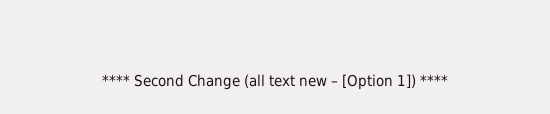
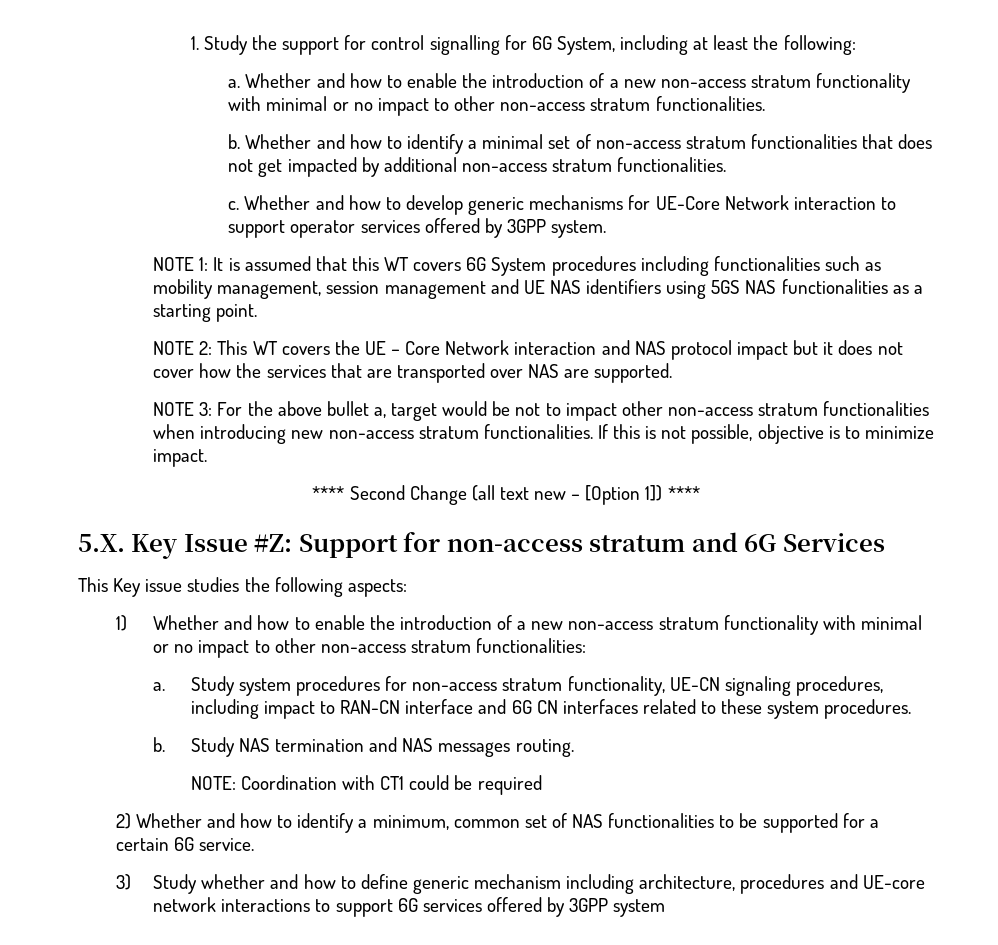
+ 1. Study the support for control signalling for 6G System, including at least the following:
+ a. Whether and how to enable the introduction of a new non-access stratum functionality with minimal or no impact to other non-access stratum functionalities.
+ b. Whether and how to identify a minimal set of non-access stratum functionalities that does not get impacted by additional non-access stratum functionalities.
+ c. Whether and how to develop generic mechanisms for UE-Core Network interaction to support operator services offered by 3GPP system.
+ NOTE 1: It is assumed that this WT covers 6G System procedures including functionalities such as mobility management, session management and UE NAS identifiers using 5GS NAS functionalities as a starting point.
+ NOTE 2: This WT covers the UE – Core Network interaction and NAS protocol impact but it does not cover how the services that are transported over NAS are supported.
+ NOTE 3: For the above bullet a, target would be not to impact other non-access stratum functionalities when introducing new non-access stratum functionalities. If this is not possible, objective is to minimize impact.
+ 5.X. Key Issue #Z: Support for non-access stratum and 6G Services
+ This Key issue studies the following aspects:
+ 1) Whether and how to enable the introduction of a new non-access stratum functionality with minimal or no impact to other non-access stratum functionalities:
+ a. Study system procedures for non-access stratum functionality, UE-CN signaling procedures, including impact to RAN-CN interface and 6G CN interfaces related to these system procedures.
+ b. Study NAS termination and NAS messages routing.
+ NOTE: Coordination with CT1 could be required
+ 2) Whether and how to identify a minimum, common set of NAS functionalities to be supported for a certain 6G service.
+ 3) Study whether and how to define generic mechanism including architecture, procedures and UE-core network interactions to support 6G services offered by 3GPP system

